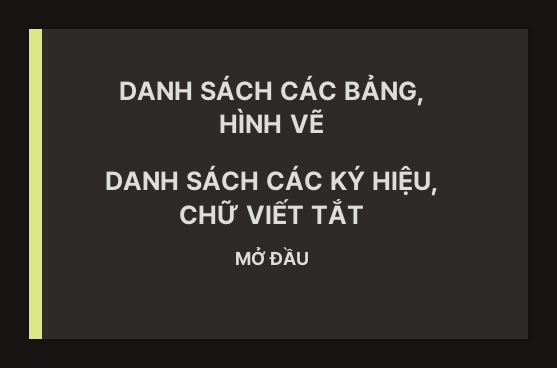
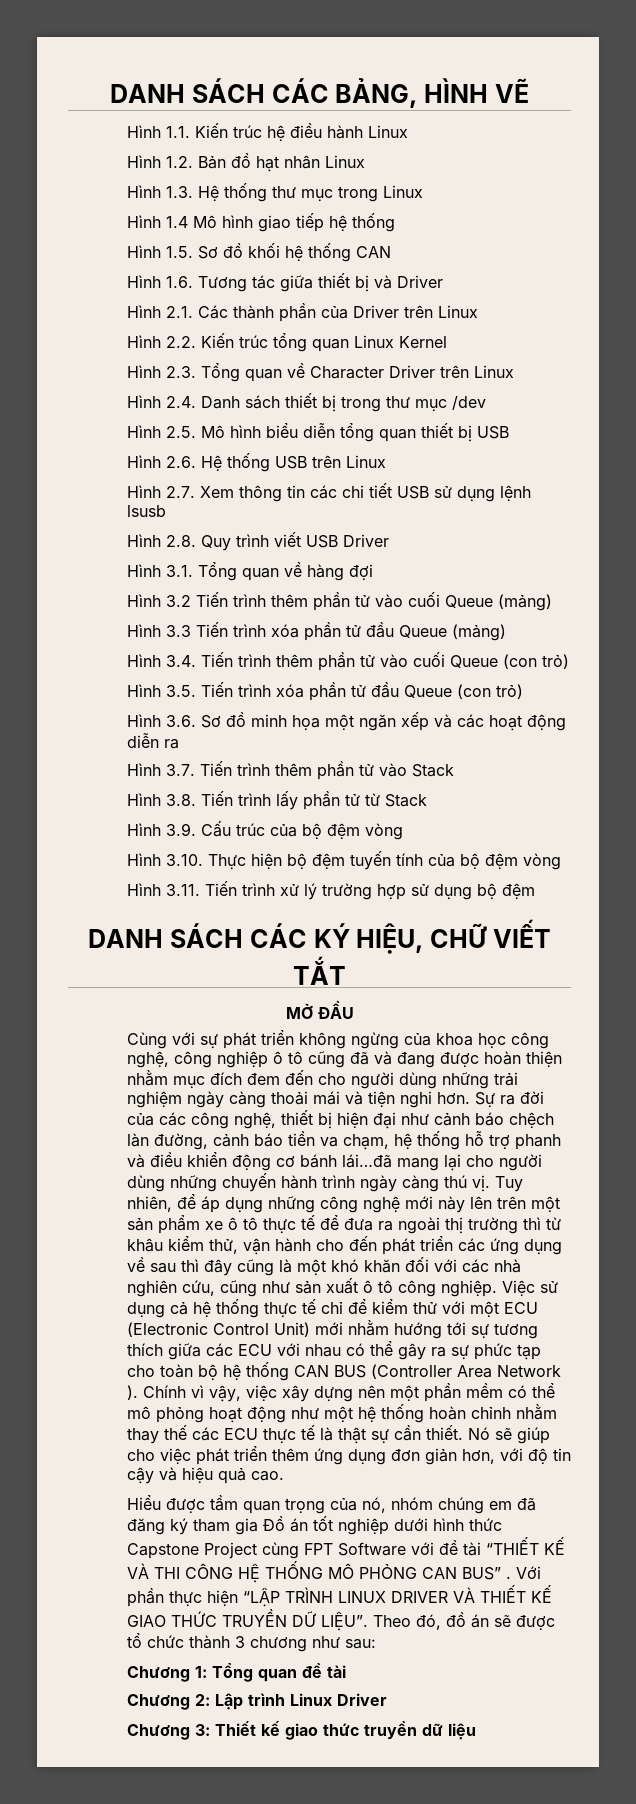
+ Hình 1.1. Kiến trúc hệ điều hành Linux
+ Hình 1.2. Bản đồ hạt nhân Linux
+ Hình 1.3. Hệ thống thư mục trong Linux
+ Hình 1.4 Mô hình giao tiếp hệ thống
+ Hình 1.5. Sơ đồ khối hệ thống CAN
+ Hình 1.6. Tương tác giữa thiết bị và Driver
+ Hình 2.1. Các thành phần của Driver trên Linux
+ Hình 2.2. Kiến trúc tổng quan Linux Kernel
+ Hình 2.3. Tổng quan về Character Driver trên Linux
+ Hình 2.4. Danh sách thiết bị trong thư mục /dev
+ Hình 2.5. Mô hình biểu diễn tổng quan thiết bị USB
+ Hình 2.6. Hệ thống USB trên Linux
+ Hình 2.7. Xem thông tin các chi tiết USB sử dụng lệnh lsusb
+ Hình 2.8. Quy trình viết USB Driver
+ Hình 3.1. Tổng quan về hàng đợi
+ Hình 3.2 Tiến trình thêm phần tử vào cuối Queue (mảng)
+ Hình 3.3 Tiến trình xóa phần tử đầu Queue (mảng)
+ Hình 3.4. Tiến trình thêm phần tử vào cuối Queue (con trỏ)
+ Hình 3.5. Tiến trình xóa phần tử đầu Queue (con trỏ)
+ Hình 3.6. Sơ đồ minh họa một ngăn xếp và các hoạt động diễn ra
+ Hình 3.7. Tiến trình thêm phần tử vào Stack
+ Hình 3.8. Tiến trình lấy phần tử từ Stack
+ Hình 3.9. Cấu trúc của bộ đệm vòng
+ Hình 3.10. Thực hiện bộ đệm tuyến tính của bộ đệm vòng
+ Hình 3.11. Tiến trình xử lý trường hợp sử dụng bộ đệm
+ Cùng với sự phát triển không ngừng của khoa học công nghệ, công nghiệp ô tô cũng đã và đang được hoàn thiện nhằm mục đích đem đến cho người dùng những trải nghiệm ngày càng thoải mái và tiện nghi hơn. Sự ra đời của các công nghệ, thiết bị hiện đại như cảnh báo chệch làn đường, cảnh báo tiền va chạm, hệ thống hỗ trợ phanh và điều khiển động cơ bánh lái…đã mang lại cho người dùng những chuyến hành trình ngày càng thú vị. Tuy nhiên, để áp dụng những công nghệ mới này lên trên một sản phẩm xe ô tô thực tế để đưa ra ngoài thị trường thì từ khâu kiểm thử, vận hành cho đến phát triển các ứng dụng về sau thì đây cũng là một khó khăn đối với các nhà nghiên cứu, cũng như sản xuất ô tô công nghiệp. Việc sử dụng cả hệ thống thực tế chỉ để kiểm thử với một ECU (Electronic Control Unit) mới nhằm hướng tới sự tương thích giữa các ECU với nhau có thể gây ra sự phức tạp cho toàn bộ hệ thống CAN BUS (Controller Area Network ). Chính vì vậy, việc xây dựng nên một phần mềm có thể mô phỏng hoạt động như một hệ thống hoàn chỉnh nhằm thay thế các ECU thực tế là thật sự cần thiết. Nó sẽ giúp cho việc phát triển thêm ứng dụng đơn giản hơn, với độ tin cậy và hiệu quả cao.
+ Hiểu được tầm quan trọng của nó, nhóm chúng em đã đăng ký tham gia Đồ án tốt nghiệp dưới hình thức Capstone Project cùng FPT Software với đề tài “THIẾT KẾ VÀ THI CÔNG HỆ THỐNG MÔ PHỎNG CAN BUS” . Với phần thực hiện “LẬP TRÌNH LINUX DRIVER VÀ THIẾT KẾ GIAO THỨC TRUYỀN DỮ LIỆU”. Theo đó, đồ án sẽ được tổ chức thành 3 chương như sau:
+ Chương 1: Tổng quan đề tài
+ Chương 2: Lập trình Linux Driver
+ Chương 3: Thiết kế giao thức truyền dữ liệu

